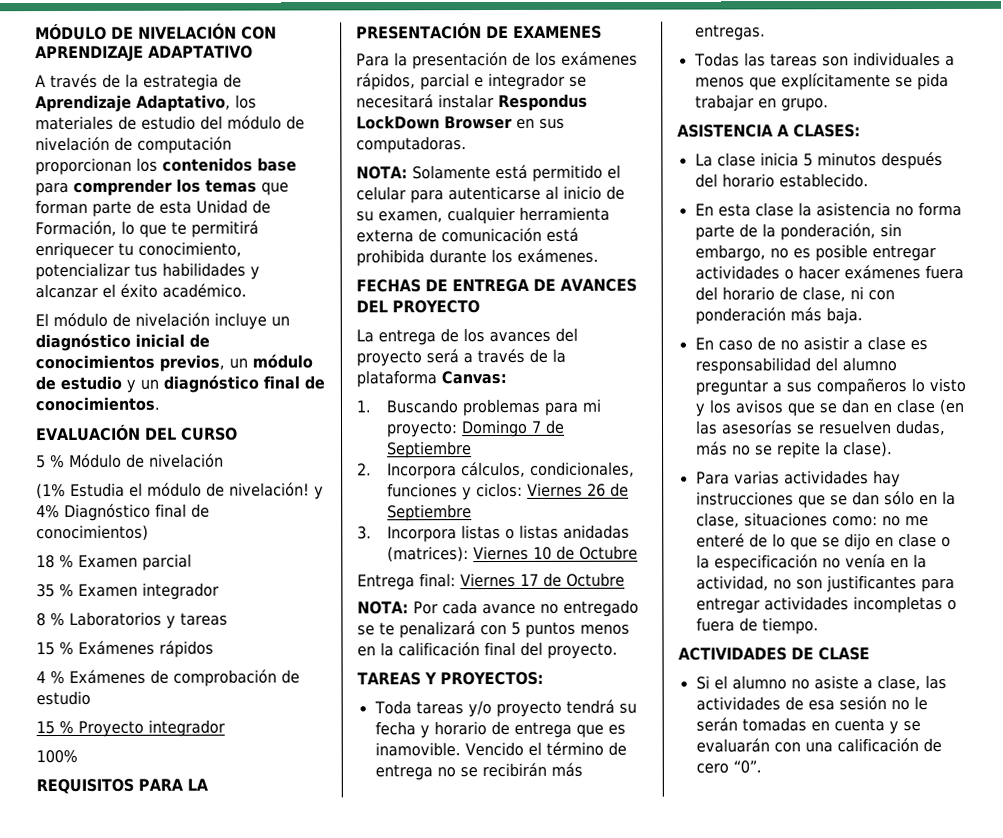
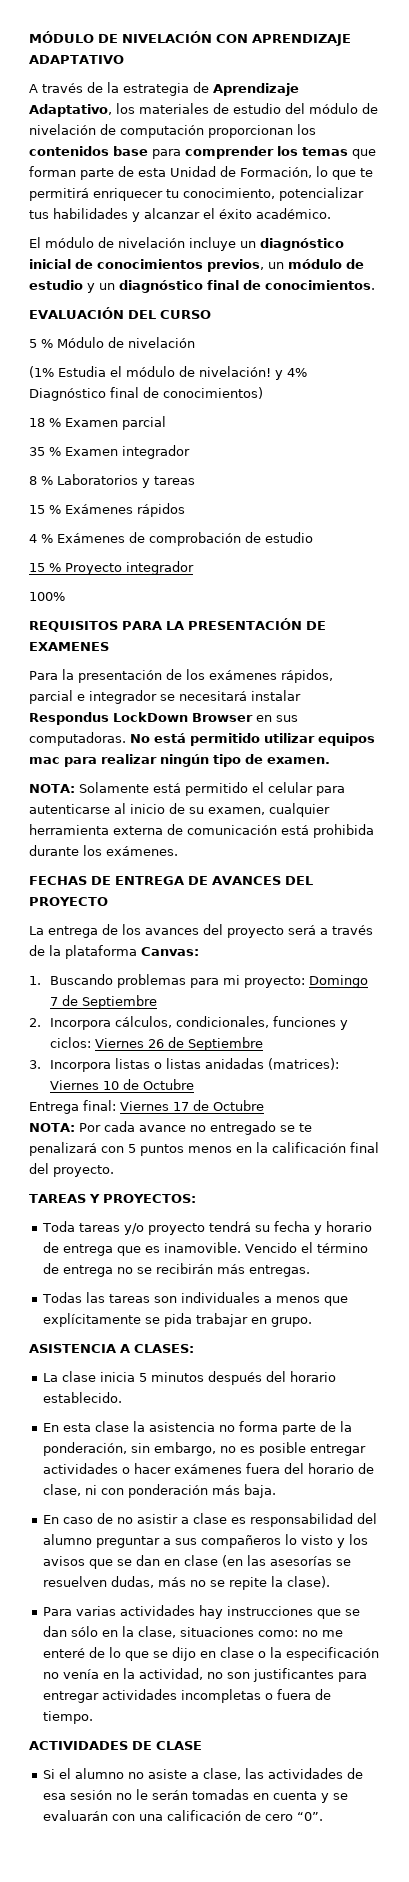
+ No está permitido utilizar equipos mac para realizar ningún tipo de examen.

